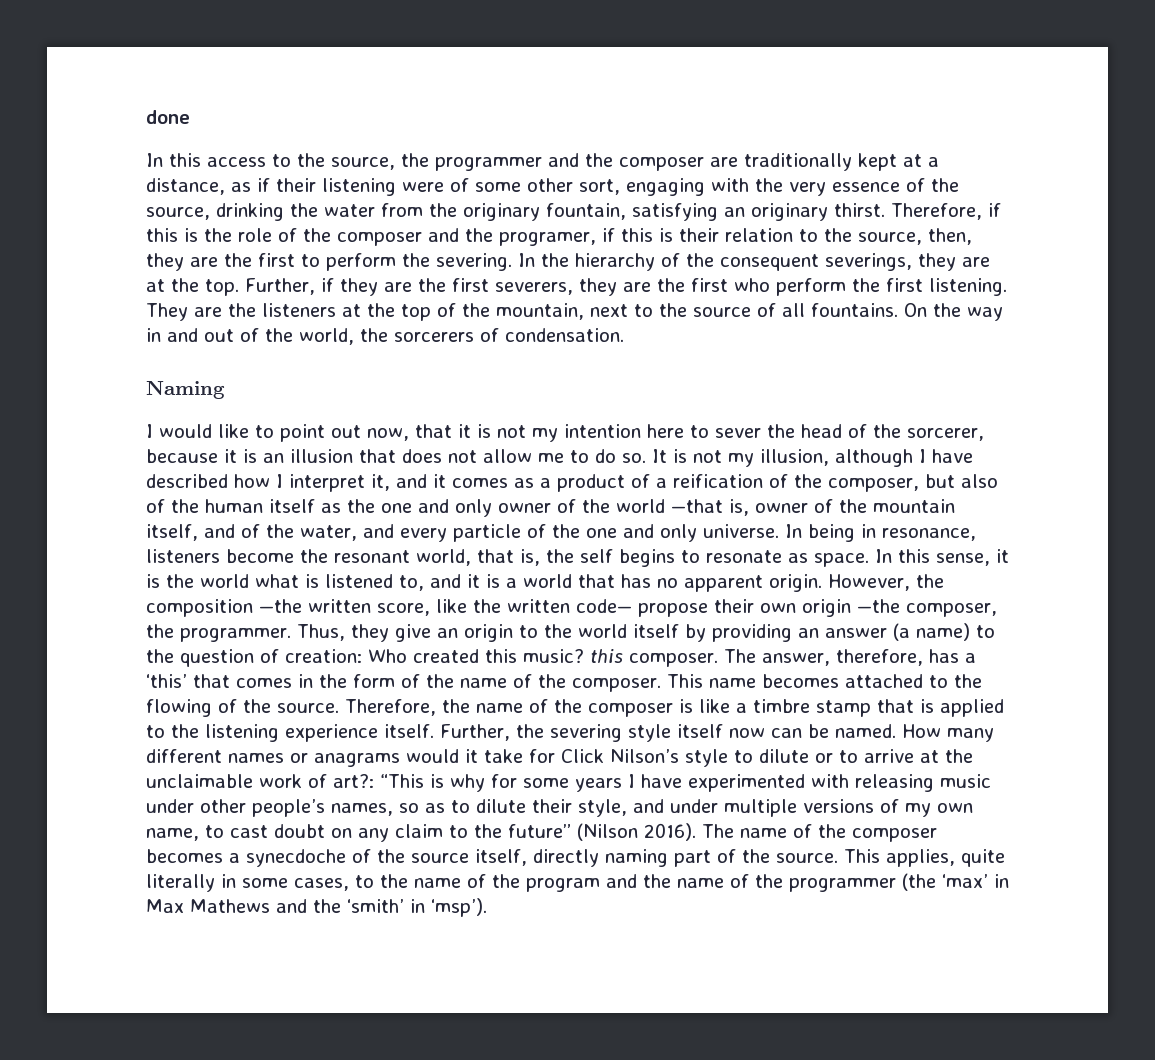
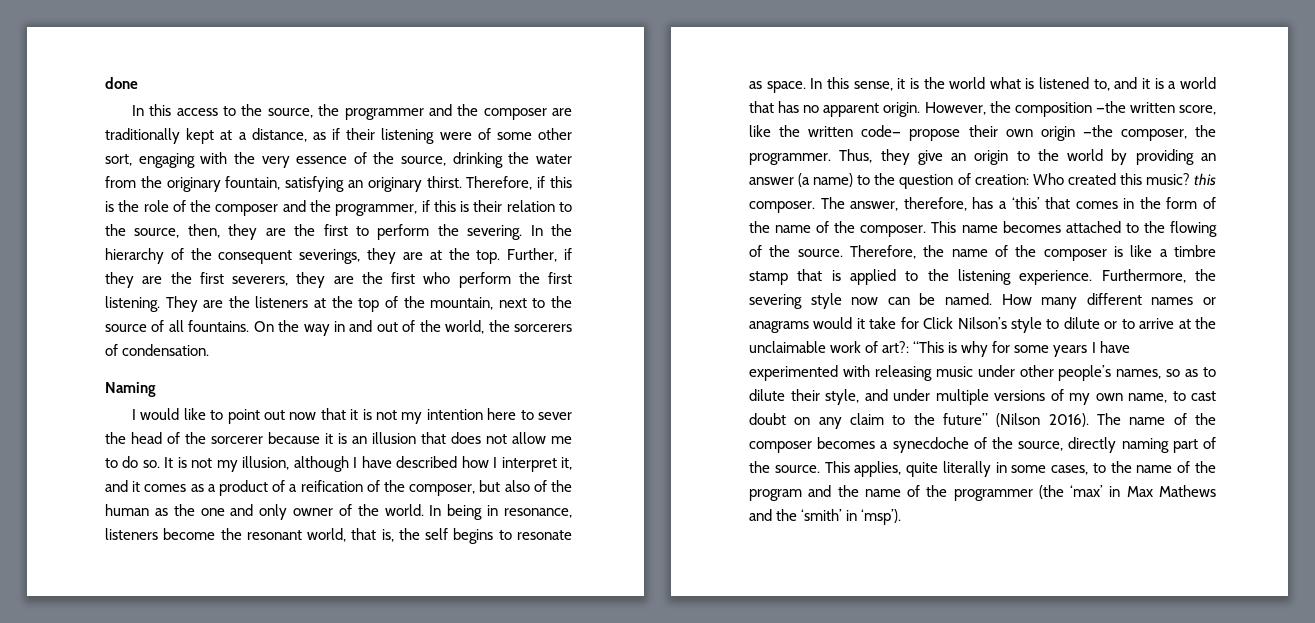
- Therefore, if this is the role of the composer and the programer, if this is their relation to the source, then, they are the first to perform the severing.
+ Therefore, if this is the role of the composer and the programmer, if this is their relation to the source, then, they are the first to perform the severing.
- I would like to point out now, that it is not my intention here to sever the head of the sorcerer, because it is an illusion that does not allow me to do so.
+ I would like to point out now that it is not my intention here to sever the head of the sorcerer because it is an illusion that does not allow me to do so.
- It is not my illusion, although I have described how I interpret it, and it comes as a product of a reification of the composer, but also of the human itself as the one and only owner of the world —that is, owner of the mountain itself, and of the water, and every particle of the one and only universe.
+ It is not my illusion, although I have described how I interpret it, and it comes as a product of a reification of the composer, but also of the human as the one and only owner of the world.
- Thus, they give an origin to the world itself by providing an answer (a name) to the question of creation: Who created this music? this composer.
+ Thus, they give an origin to the world by providing an answer (a name) to the question of creation: Who created this music? this composer.
- Therefore, the name of the composer is like a timbre stamp that is applied to the listening experience itself. Further, the severing style itself now can be named.
+ Therefore, the name of the composer is like a timbre stamp that is applied to the listening experience. Furthermore, the severing style now can be named.
- The name of the composer becomes a synecdoche of the source itself, directly naming part of the source.
+ The name of the composer becomes a synecdoche of the source, directly naming part of the source.

